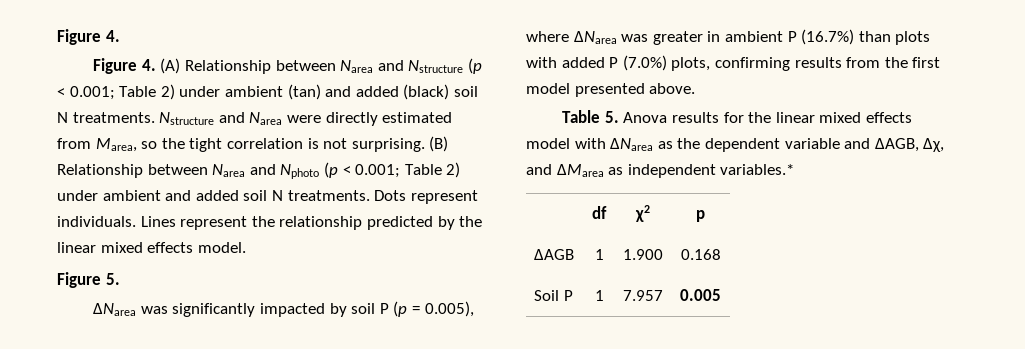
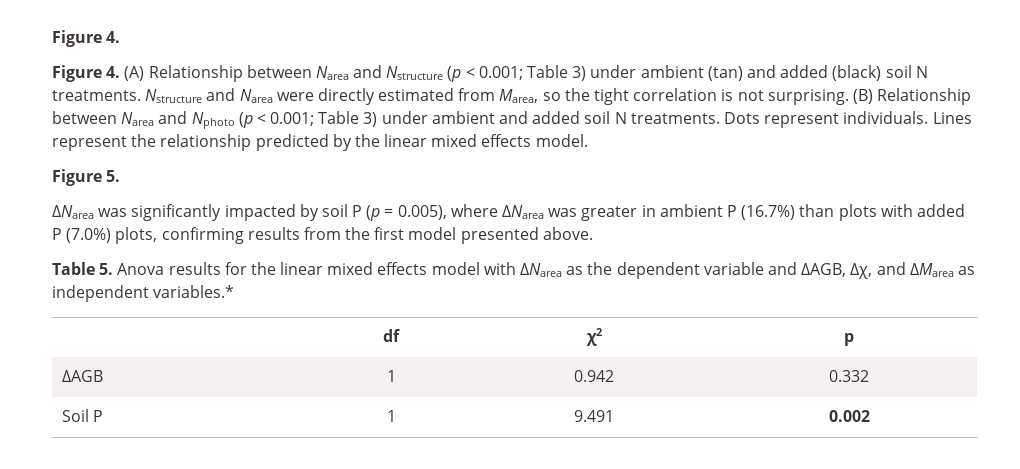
- Figure 4. (A) Relationship between Narea and Nstructure (p < 0.001; Table 2) under ambient (tan) and added (black) soil N treatments.
+ Figure 4. (A) Relationship between Narea and Nstructure (p < 0.001; Table 3) under ambient (tan) and added (black) soil N treatments.
- (B) Relationship between Narea and Nphoto (p < 0.001; Table 2) under ambient and added soil N treatments.
+ (B) Relationship between Narea and Nphoto (p < 0.001; Table 3) under ambient and added soil N treatments.
- ∆AGB | 1 | 1.900 | 0.168
+ ∆AGB | 1 | 0.942 | 0.332
- Soil P | 1 | 7.957 | 0.005
+ Soil P | 1 | 9.491 | 0.002

